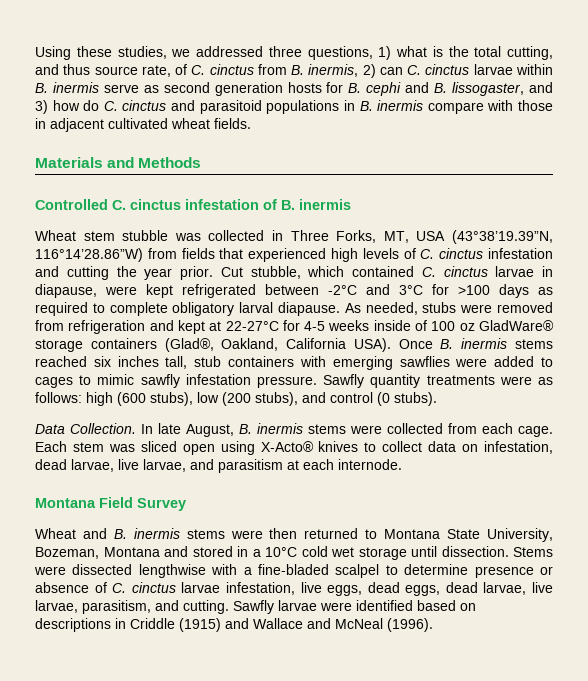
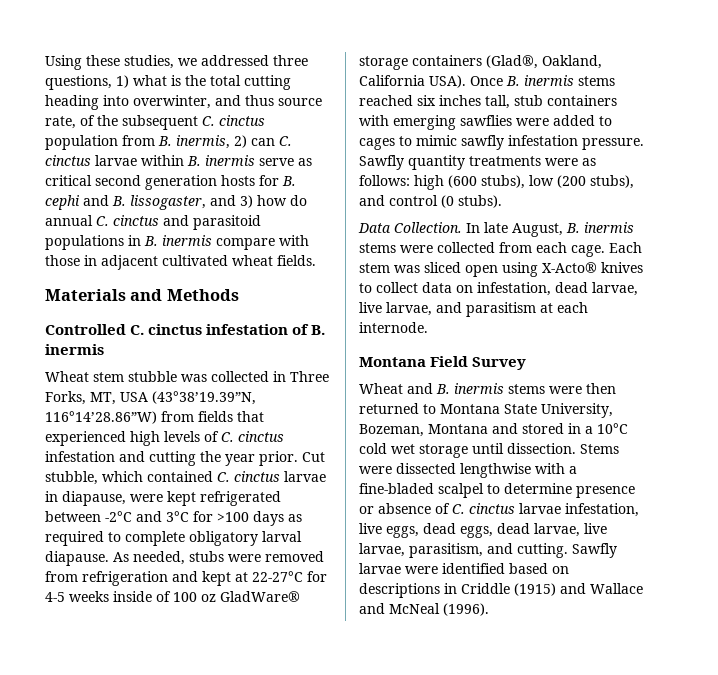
- Using these studies, we addressed three questions, 1) what is the total cutting, and thus source rate, of C. cinctus from B. inermis, 2) can C. cinctus larvae within B. inermis serve as second generation hosts for B. cephi and B. lissogaster, and 3) how do C. cinctus and parasitoid populations in B. inermis compare with those in adjacent cultivated wheat fields.
+ Using these studies, we addressed three questions, 1) what is the total cutting heading into overwinter, and thus source rate, of the subsequent C. cinctus population from B. inermis, 2) can C. cinctus larvae within B. inermis serve as critical second generation hosts for B. cephi and B. lissogaster, and 3) how do annual C. cinctus and parasitoid populations in B. inermis compare with those in adjacent cultivated wheat fields.

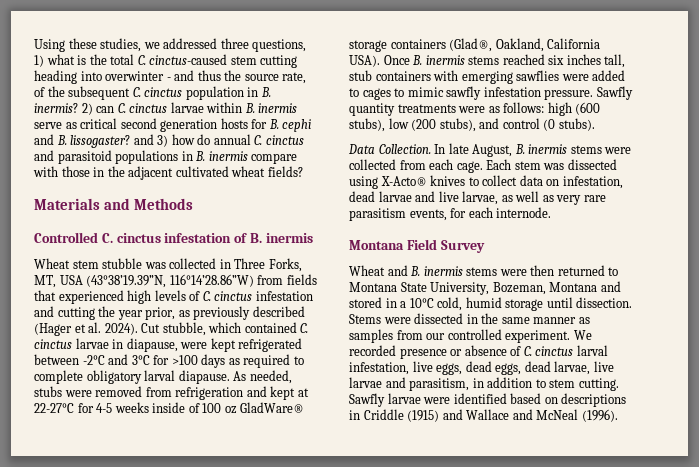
- Using these studies, we addressed three questions, 1) what is the total cutting heading into overwinter, and thus source rate, of the subsequent C. cinctus population from B. inermis, 2) can C. cinctus larvae within B. inermis serve as critical second generation hosts for B. cephi and B. lissogaster, and 3) how do annual C. cinctus and parasitoid populations in B. inermis compare with those in adjacent cultivated wheat fields.
+ Using these studies, we addressed three questions, 1) what is the total C. cinctus-caused stem cutting heading into overwinter - and thus the source rate, of the subsequent C. cinctus population in B. inermis? 2) can C. cinctus larvae within B. inermis serve as critical second generation hosts for B. cephi and B. lissogaster? and 3) how do annual C. cinctus and parasitoid populations in B. inermis compare with those in the adjacent cultivated wheat fields?
- Wheat stem stubble was collected in Three Forks, MT, USA (43°38’19.39”N, 116°14’28.86”W) from fields that experienced high levels of C. cinctus infestation and cutting the year prior.
+ Wheat stem stubble was collected in Three Forks, MT, USA (43°38’19.39”N, 116°14’28.86”W) from fields that experienced high levels of C. cinctus infestation and cutting the year prior, as previously described (Hager et al. 2024).
- Each stem was sliced open using X-Acto® knives to collect data on infestation, dead larvae, live larvae, and parasitism at each internode.
+ Each stem was dissected using X-Acto® knives to collect data on infestation, dead larvae and live larvae, as well as very rare parasitism events, for each internode.
- Wheat and B. inermis stems were then returned to Montana State University, Bozeman, Montana and stored in a 10°C cold wet storage until dissection.
+ Wheat and B. inermis stems were then returned to Montana State University, Bozeman, Montana and stored in a 10°C cold, humid storage until dissection.
- Stems were dissected lengthwise with a fine-bladed scalpel to determine presence or absence of C. cinctus larvae infestation, live eggs, dead eggs, dead larvae, live larvae, parasitism, and cutting.
+ Stems were dissected in the same manner as samples from our controlled experiment. We recorded presence or absence of C. cinctus larval infestation, live eggs, dead eggs, dead larvae, live larvae and parasitism, in addition to stem cutting.

